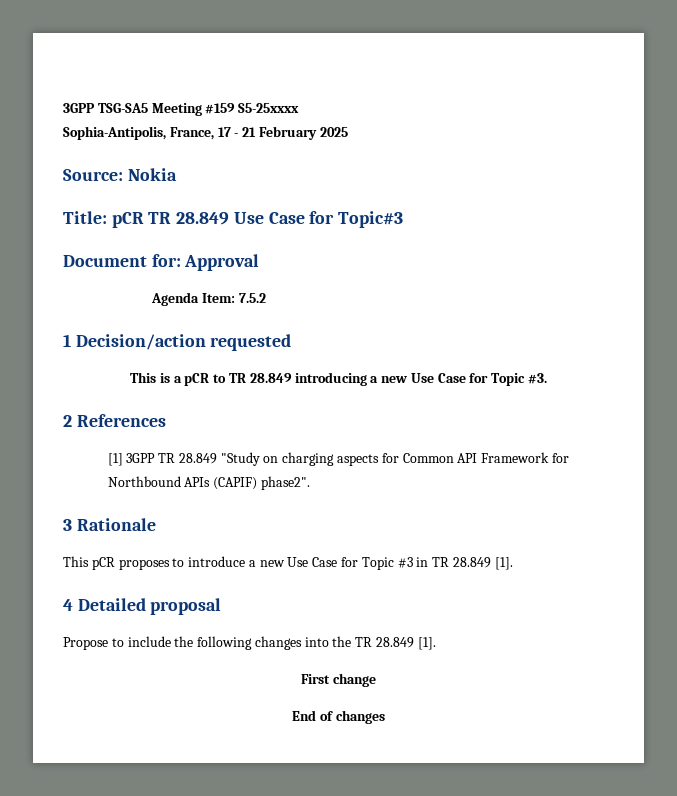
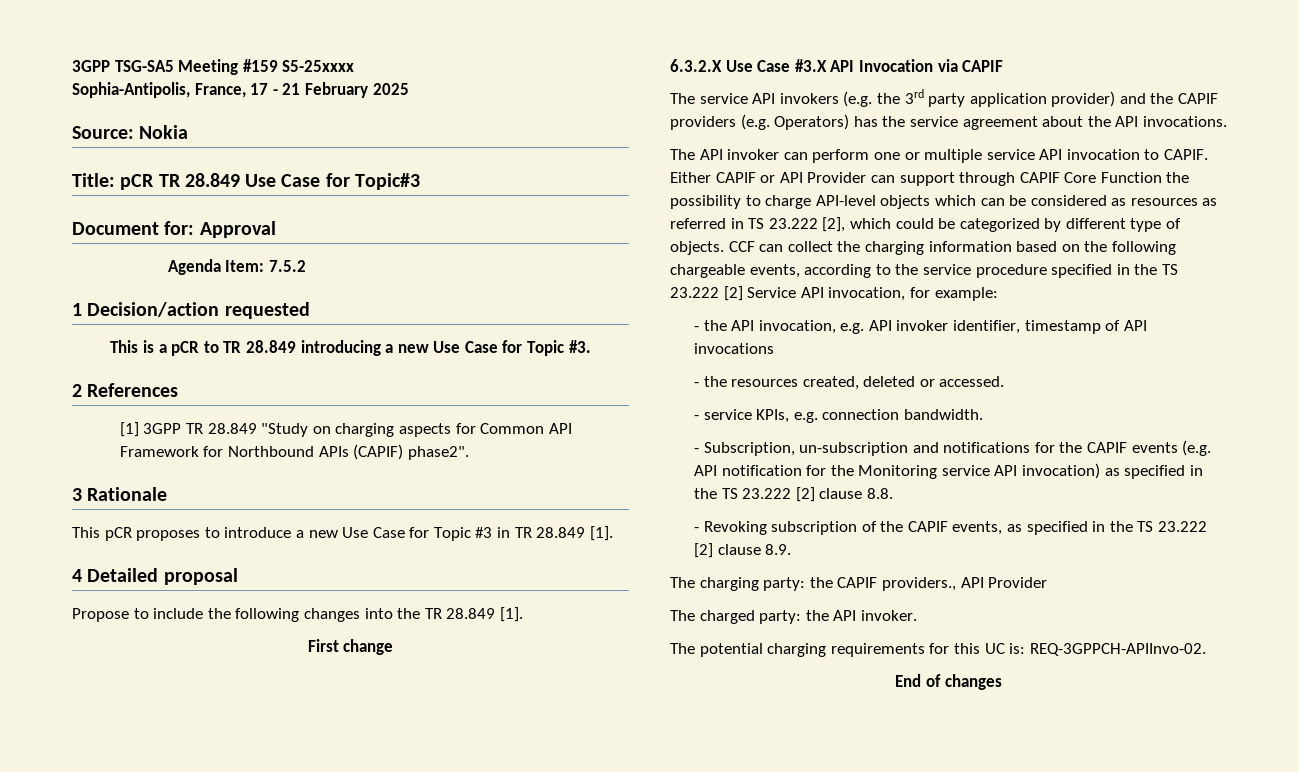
+ 6.3.2.X Use Case #3.X API Invocation via CAPIF
+ The service API invokers (e.g. the 3rd party application provider) and the CAPIF providers (e.g. Operators) has the service agreement about the API invocations.
+ The API invoker can perform one or multiple service API invocation to CAPIF. Either CAPIF or API Provider can support through CAPIF Core Function the possibility to charge API-level objects which can be considered as resources as referred in TS 23.222 [2], which could be categorized by different type of objects. CCF can collect the charging information based on the following chargeable events, according to the service procedure specified in the TS 23.222 [2] Service API invocation, for example:
+ - the API invocation, e.g. API invoker identifier, timestamp of API invocations
+ - the resources created, deleted or accessed.
+ - service KPIs, e.g. connection bandwidth.
+ - Subscription, un-subscription and notifications for the CAPIF events (e.g. API notification for the Monitoring service API invocation) as specified in the TS 23.222 [2] clause 8.8.
+ - Revoking subscription of the CAPIF events, as specified in the TS 23.222 [2] clause 8.9.
+ The charging party: the CAPIF providers., API Provider
+ The charged party: the API invoker.
+ The potential charging requirements for this UC is: REQ-3GPPCH-APIInvo-02.

